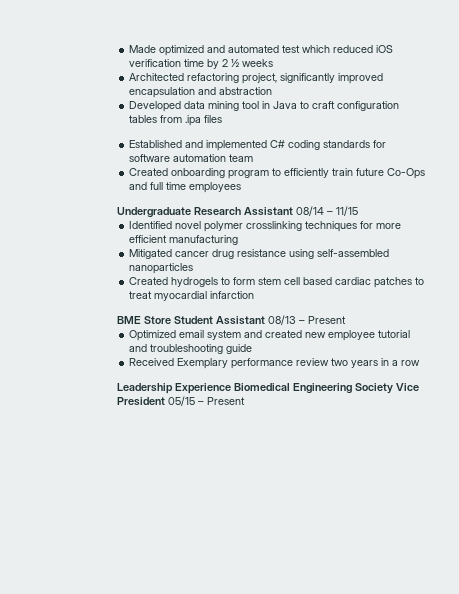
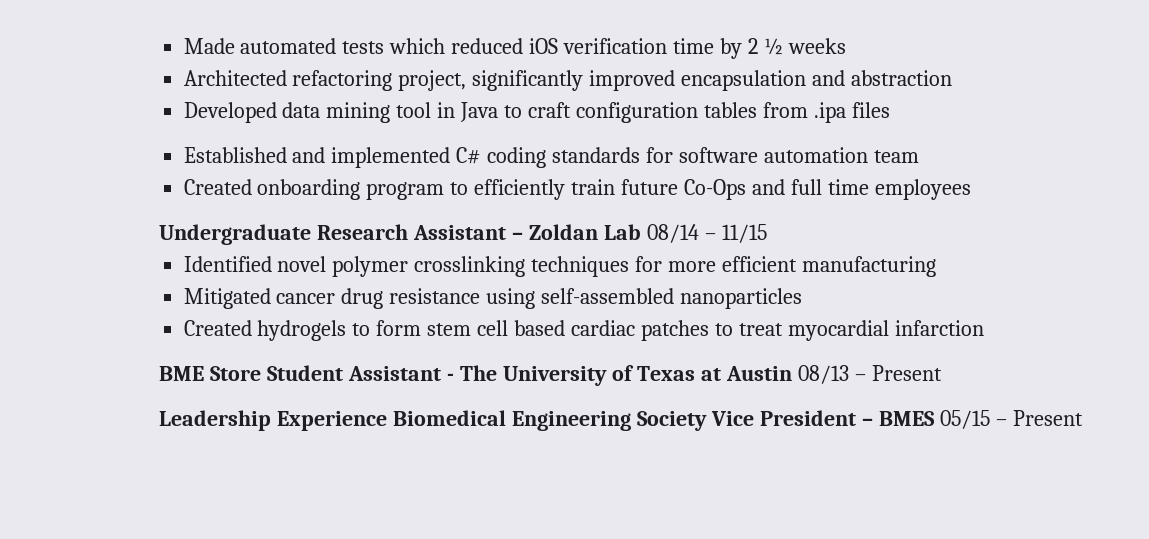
- Made optimized and automated test which reduced iOS verification time by 2 ½ weeks
+ Made automated tests which reduced iOS verification time by 2 ½ weeks
- Undergraduate Research Assistant 08/14 – 11/15
+ Undergraduate Research Assistant – Zoldan Lab 08/14 – 11/15
- BME Store Student Assistant 08/13 – Present
- Optimized email system and created new employee tutorial and troubleshooting guide
- Received Exemplary performance review two years in a row
+ BME Store Student Assistant - The University of Texas at Austin 08/13 – Present
- Leadership Experience Biomedical Engineering Society Vice President 05/15 – Present
+ Leadership Experience Biomedical Engineering Society Vice President – BMES 05/15 – Present

